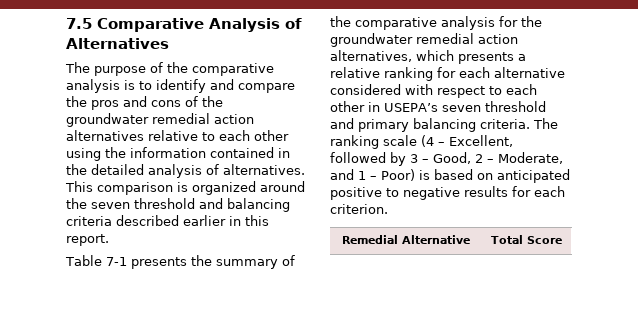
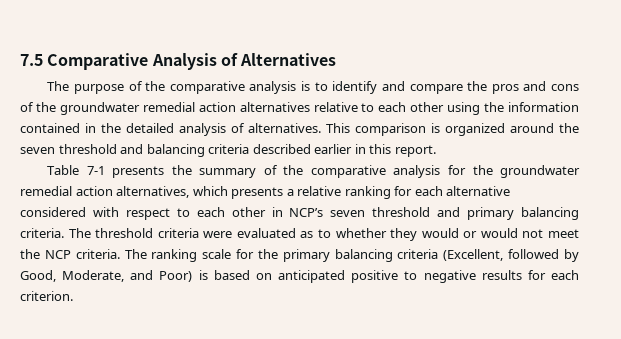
- Table 7-1 presents the summary of the comparative analysis for the groundwater remedial action alternatives, which presents a relative ranking for each alternative considered with respect to each other in USEPA’s seven threshold and primary balancing criteria.
+ Table 7-1 presents the summary of the comparative analysis for the groundwater remedial action alternatives, which presents a relative ranking for each alternative considered with respect to each other in NCP’s seven threshold and primary balancing criteria.
- The ranking scale (4 – Excellent, followed by 3 – Good, 2 – Moderate, and 1 – Poor) is based on anticipated positive to negative results for each criterion.
+ The threshold criteria were evaluated as to whether they would or would not meet the NCP criteria. The ranking scale for the primary balancing criteria (Excellent, followed by Good, Moderate, and Poor) is based on anticipated positive to negative results for each criterion.
- Remedial Alternative | Total Score

